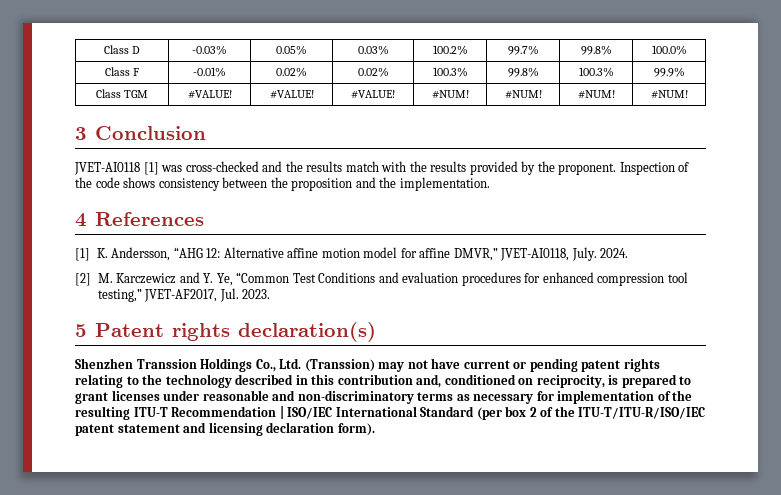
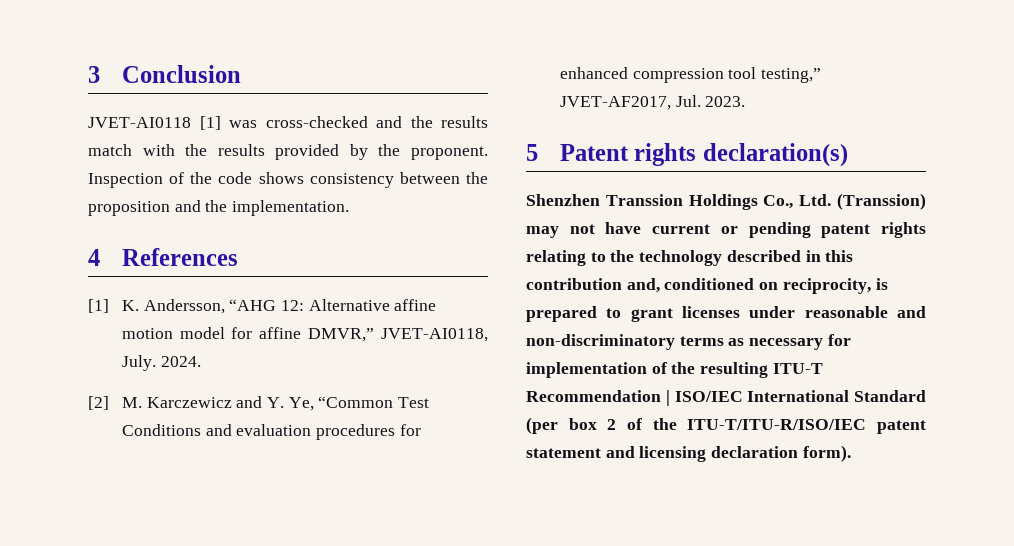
- Class D | -0.03% | 0.05% | 0.03% | 100.2% | 99.7% | 99.8% | 100.0%
- Class F | -0.01% | 0.02% | 0.02% | 100.3% | 99.8% | 100.3% | 99.9%
- Class TGM | #VALUE! | #VALUE! | #VALUE! | #NUM! | #NUM! | #NUM! | #NUM!

